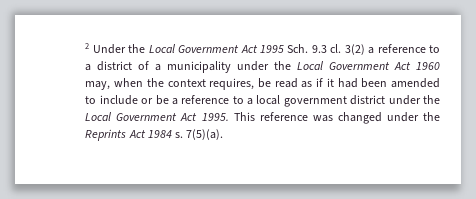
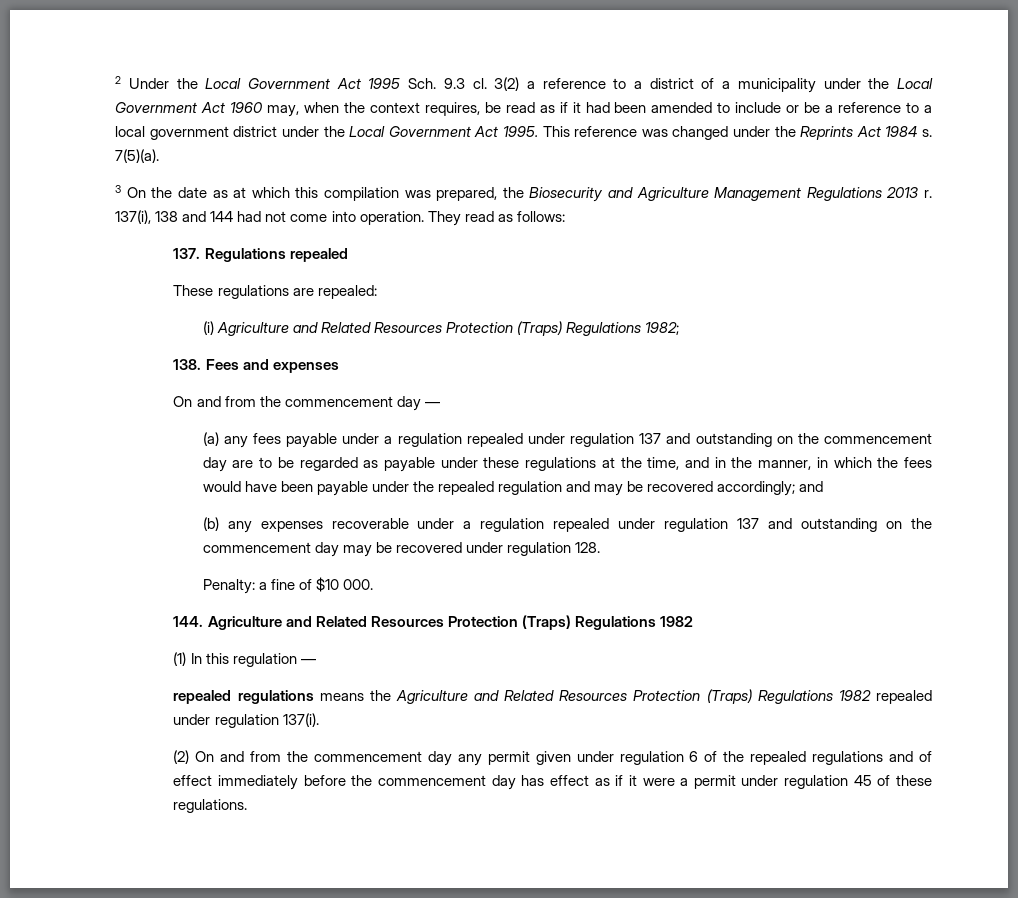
+ 3 On the date as at which this compilation was prepared, the Biosecurity and Agriculture Management Regulations 2013 r. 137(i), 138 and 144 had not come into operation. They read as follows:
+ 137. Regulations repealed
+ These regulations are repealed:
+ (i) Agriculture and Related Resources Protection (Traps) Regulations 1982;
+ 138. Fees and expenses
+ On and from the commencement day —
+ (a) any fees payable under a regulation repealed under regulation 137 and outstanding on the commencement day are to be regarded as payable under these regulations at the time, and in the manner, in which the fees would have been payable under the repealed regulation and may be recovered accordingly; and
+ (b) any expenses recoverable under a regulation repealed under regulation 137 and outstanding on the commencement day may be recovered under regulation 128.
+ Penalty: a fine of $10 000.
+ 144. Agriculture and Related Resources Protection (Traps) Regulations 1982
+ (1) In this regulation —
+ repealed regulations means the Agriculture and Related Resources Protection (Traps) Regulations 1982 repealed under regulation 137(i).
+ (2) On and from the commencement day any permit given under regulation 6 of the repealed regulations and of effect immediately before the commencement day has effect as if it were a permit under regulation 45 of these regulations.

